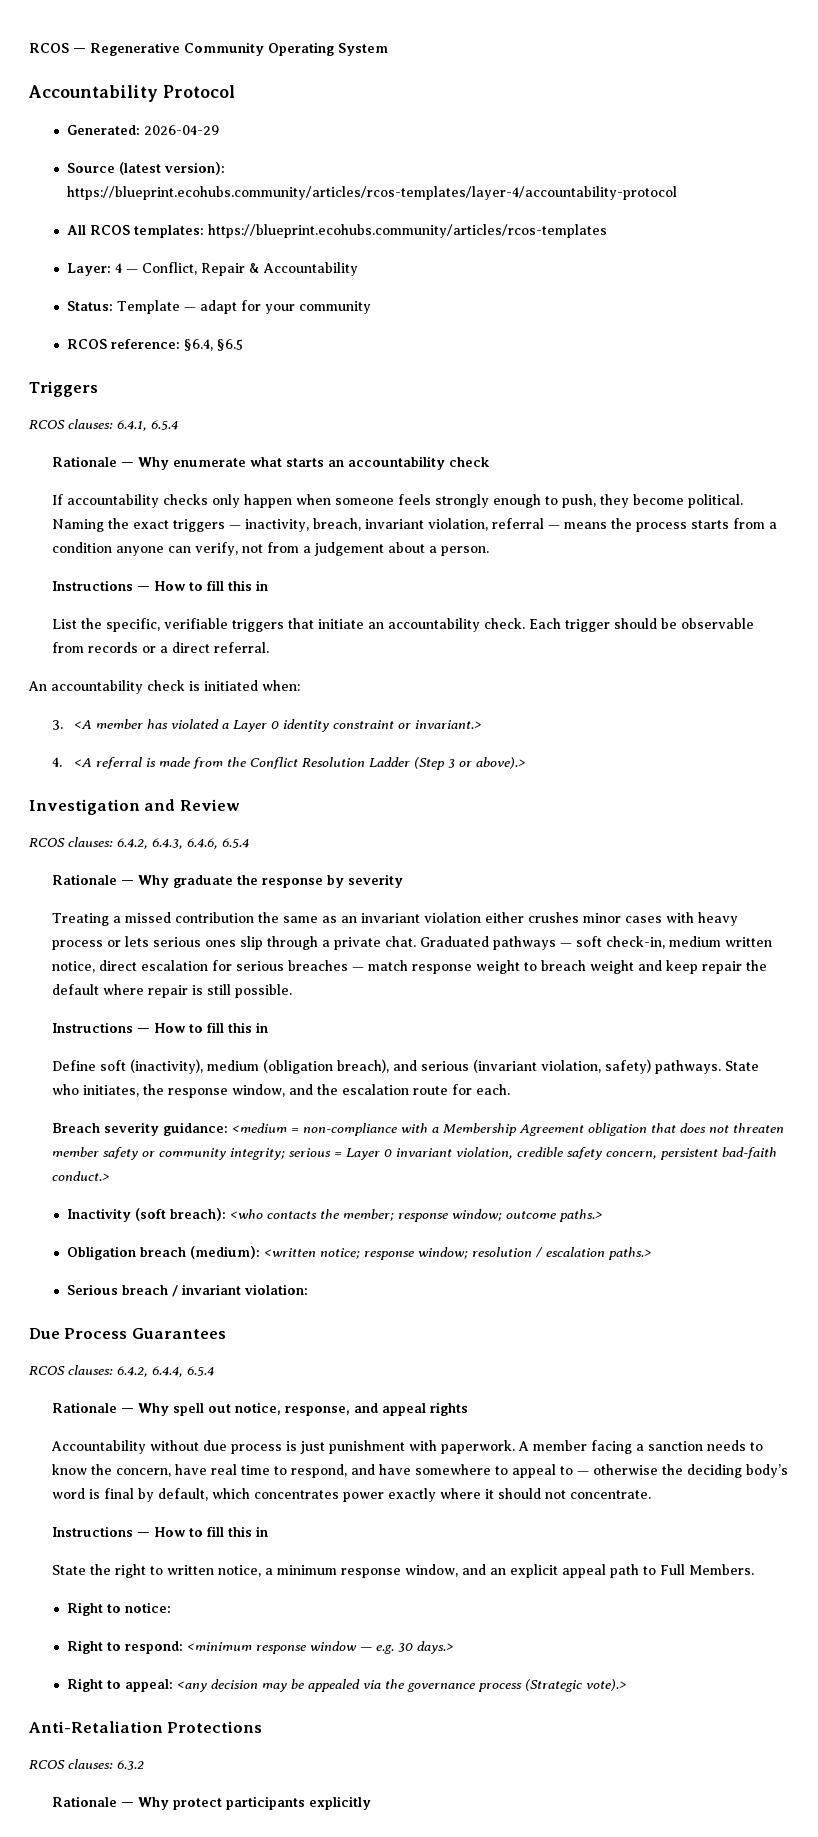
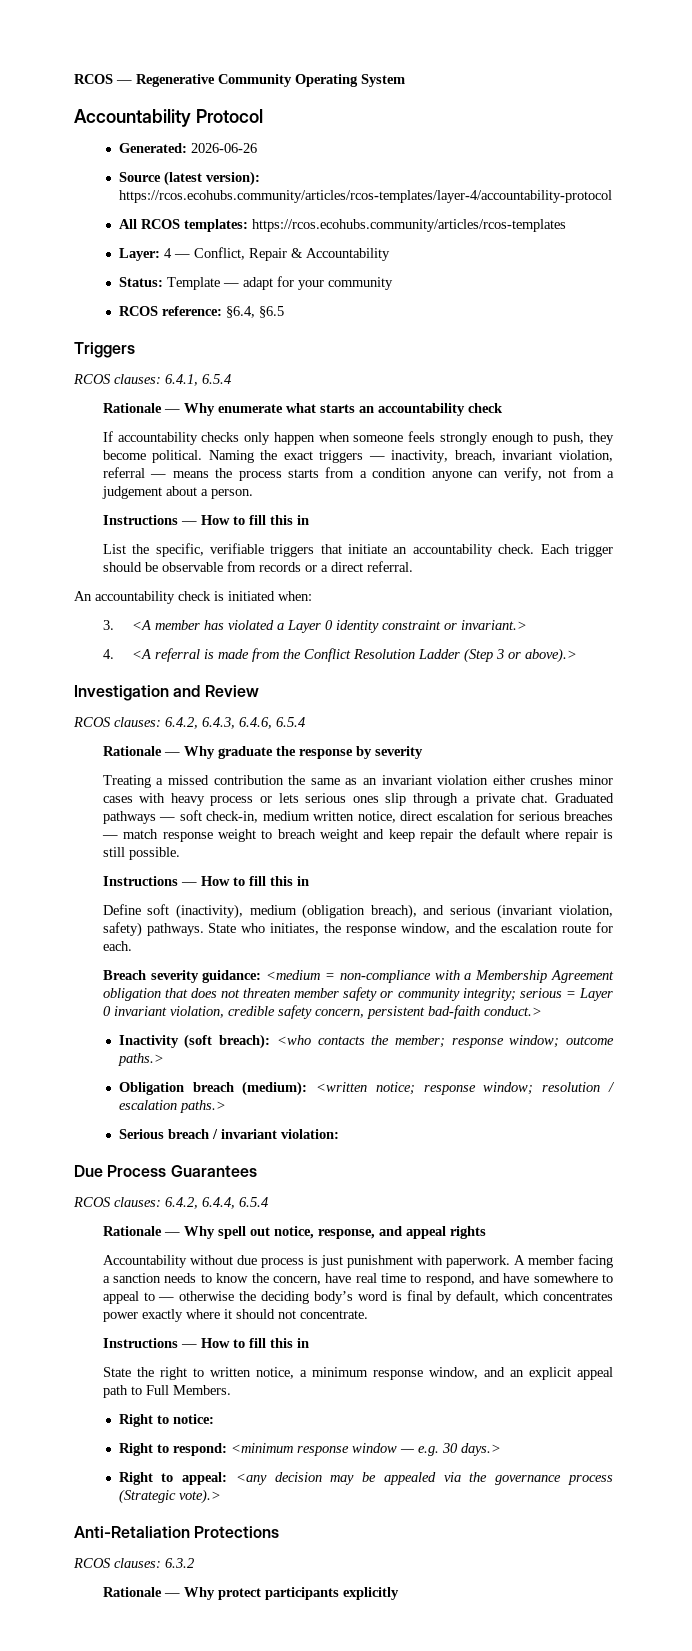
- Generated: 2026-04-29
+ Generated: 2026-06-26
- Source (latest version): https://blueprint.ecohubs.community/articles/rcos-templates/layer-4/accountability-protocol
+ Source (latest version): https://rcos.ecohubs.community/articles/rcos-templates/layer-4/accountability-protocol
- All RCOS templates: https://blueprint.ecohubs.community/articles/rcos-templates
+ All RCOS templates: https://rcos.ecohubs.community/articles/rcos-templates

